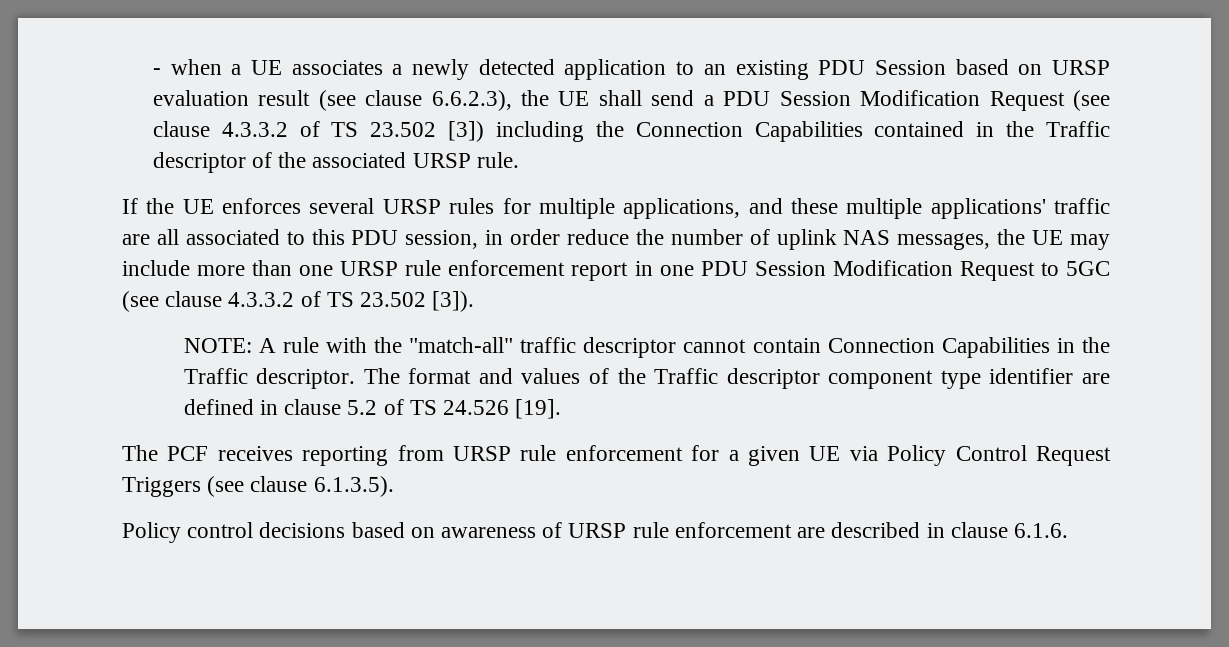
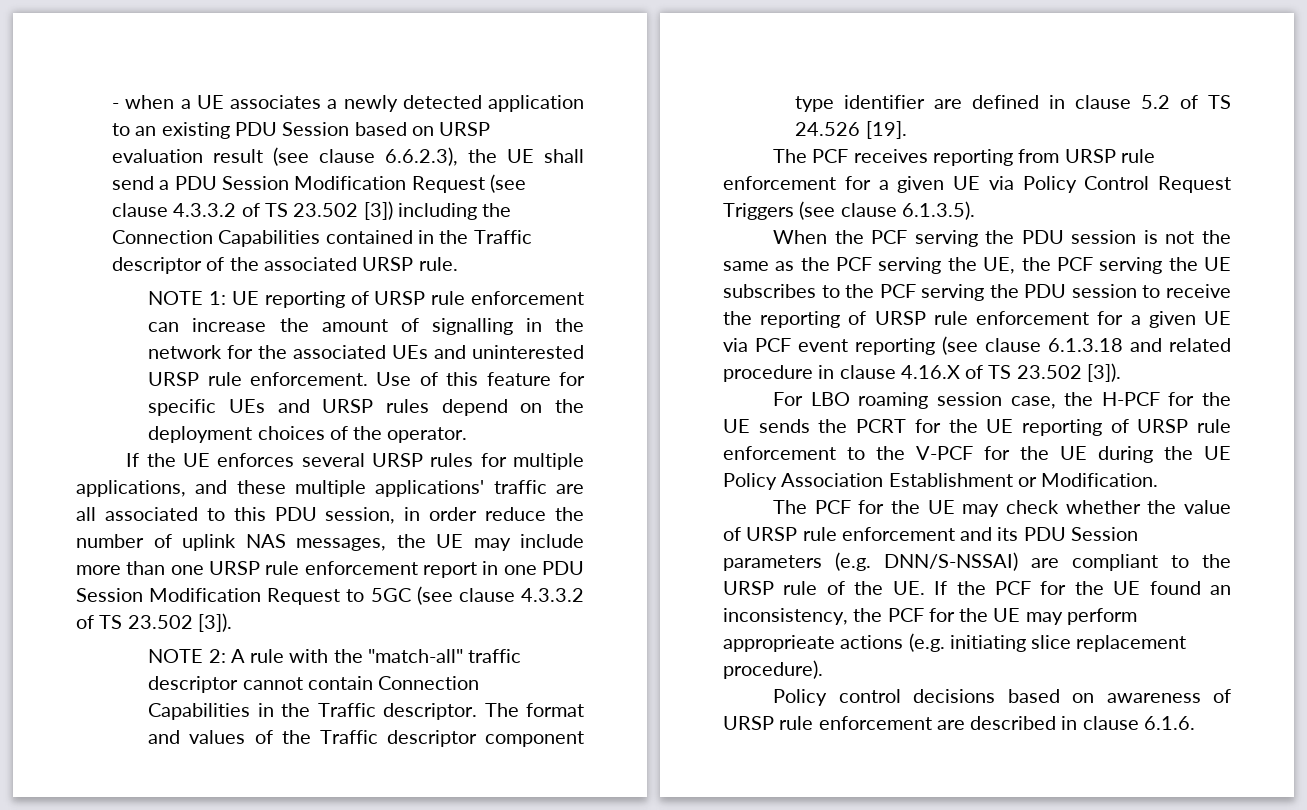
+ NOTE 1: UE reporting of URSP rule enforcement can increase the amount of signalling in the network for the associated UEs and uninterested URSP rule enforcement. Use of this feature for specific UEs and URSP rules depend on the deployment choices of the operator.
- NOTE: A rule with the "match-all" traffic descriptor cannot contain Connection Capabilities in the Traffic descriptor.
+ NOTE 2: A rule with the "match-all" traffic descriptor cannot contain Connection Capabilities in the Traffic descriptor.
+ When the PCF serving the PDU session is not the same as the PCF serving the UE, the PCF serving the UE subscribes to the PCF serving the PDU session to receive the reporting of URSP rule enforcement for a given UE via PCF event reporting (see clause 6.1.3.18 and related procedure in clause 4.16.X of TS 23.502 [3]).
+ For LBO roaming session case, the H-PCF for the UE sends the PCRT for the UE reporting of URSP rule enforcement to the V-PCF for the UE during the UE Policy Association Establishment or Modification.
+ The PCF for the UE may check whether the value of URSP rule enforcement and its PDU Session parameters (e.g. DNN/S-NSSAI) are compliant to the URSP rule of the UE. If the PCF for the UE found an inconsistency, the PCF for the UE may perform approprieate actions (e.g. initiating slice replacement procedure).

